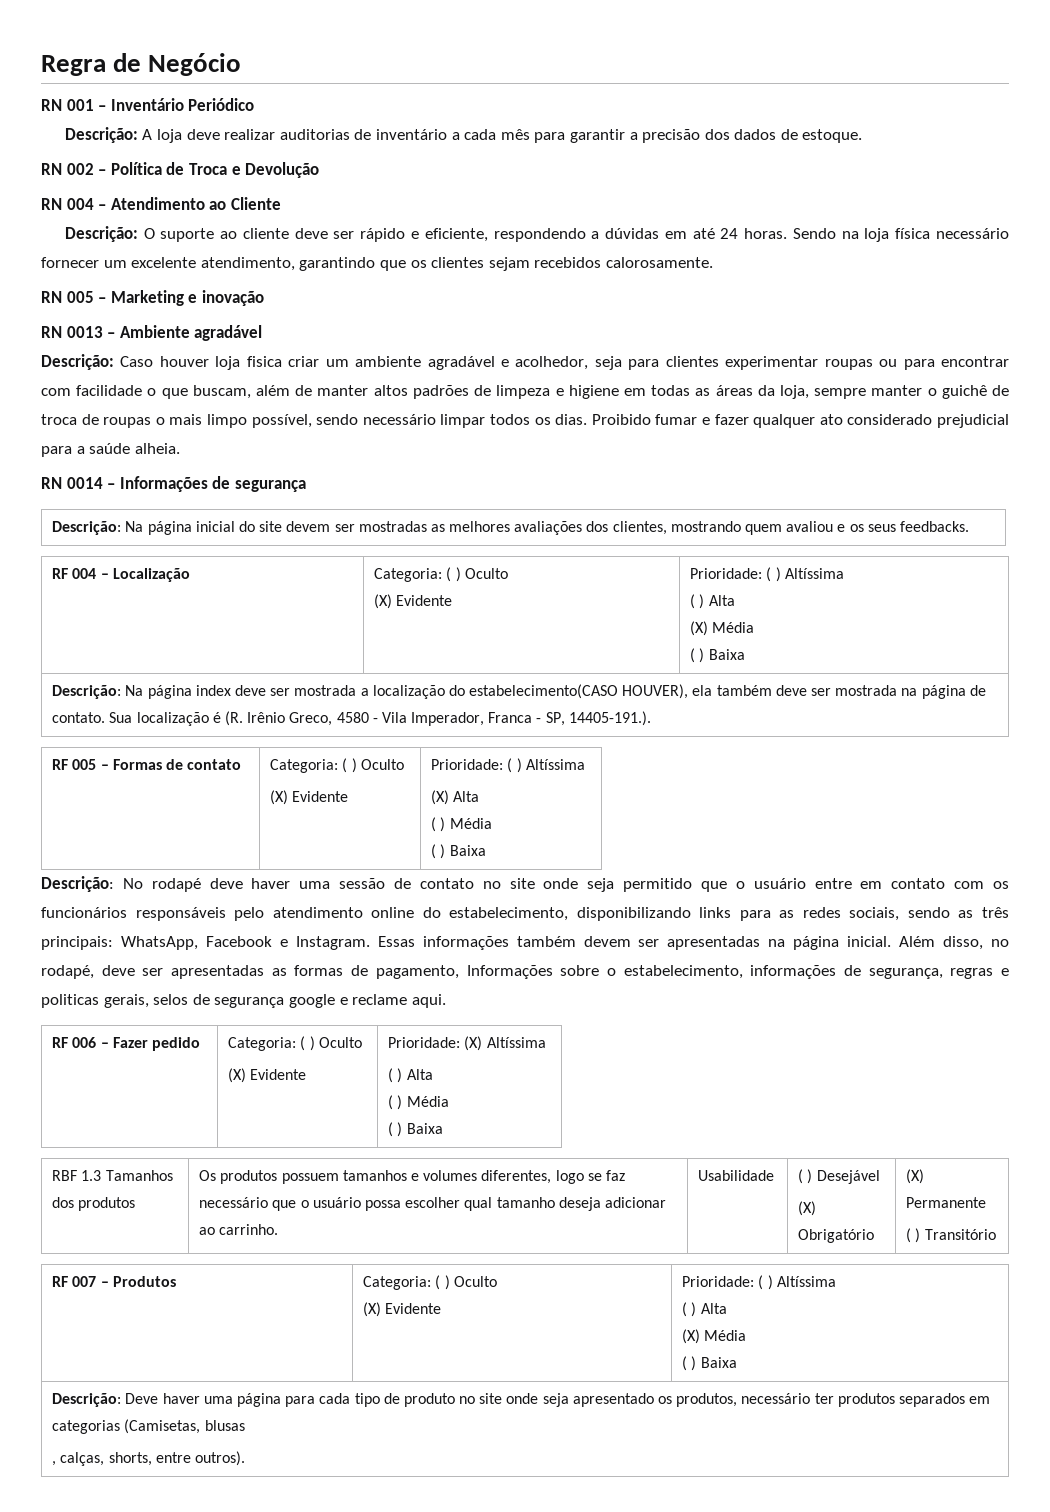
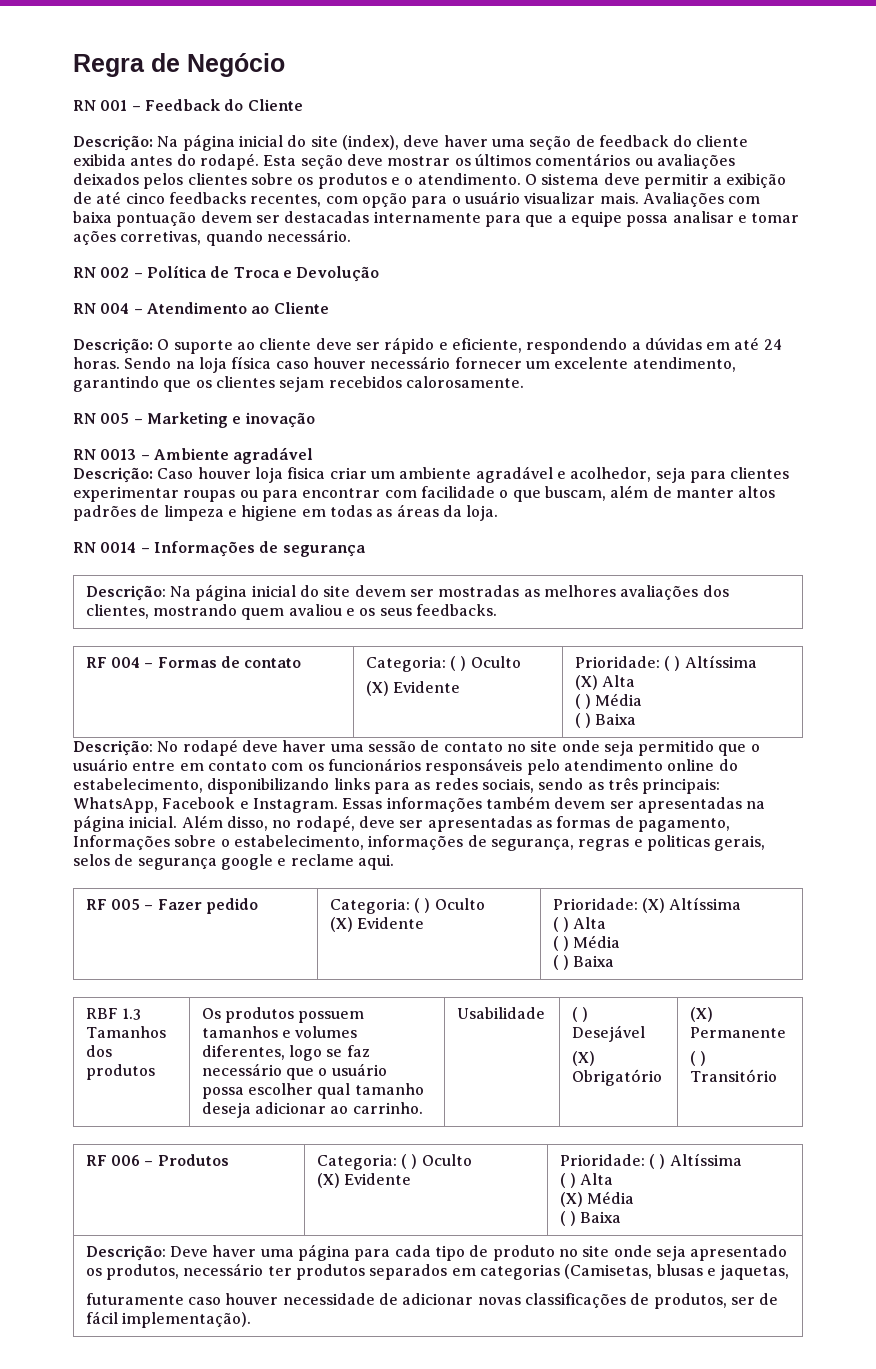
- RN 001 – Inventário Periódico
- Descrição: A loja deve realizar auditorias de inventário a cada mês para garantir a precisão dos dados de estoque.
+ RN 001 – Feedback do Cliente
+ Descrição: Na página inicial do site (index), deve haver uma seção de feedback do cliente exibida antes do rodapé. Esta seção deve mostrar os últimos comentários ou avaliações deixados pelos clientes sobre os produtos e o atendimento. O sistema deve permitir a exibição de até cinco feedbacks recentes, com opção para o usuário visualizar mais. Avaliações com baixa pontuação devem ser destacadas internamente para que a equipe possa analisar e tomar ações corretivas, quando necessário.
- Sendo na loja física necessário fornecer um excelente atendimento, garantindo que os clientes sejam recebidos calorosamente.
+ Sendo na loja física caso houver necessário fornecer um excelente atendimento, garantindo que os clientes sejam recebidos calorosamente.
- Descrição: Caso houver loja fisica criar um ambiente agradável e acolhedor, seja para clientes experimentar roupas ou para encontrar com facilidade o que buscam, além de manter altos padrões de limpeza e higiene em todas as áreas da loja, sempre manter o guichê de troca de roupas o mais limpo possível, sendo necessário limpar todos os dias. Proibido fumar e fazer qualquer ato considerado prejudicial para a saúde alheia.
+ Descrição: Caso houver loja fisica criar um ambiente agradável e acolhedor, seja para clientes experimentar roupas ou para encontrar com facilidade o que buscam, além de manter altos padrões de limpeza e higiene em todas as áreas da loja.
- RF 004 – Localização | Categoria: ( ) Oculto
- (X) Evidente | Prioridade: ( ) Altíssima
- ( ) Alta
- (X) Média
- ( ) Baixa
- Descrição: Na página index deve ser mostrada a localização do estabelecimento(CASO HOUVER), ela também deve ser mostrada na página de contato. Sua localização é (R. Irênio Greco, 4580 - Vila Imperador, Franca - SP, 14405-191.).
- RF 005 – Formas de contato | Categoria: ( ) Oculto
+ RF 004 – Formas de contato | Categoria: ( ) Oculto
- RF 006 – Fazer pedido | Categoria: ( ) Oculto
+ RF 005 – Fazer pedido | Categoria: ( ) Oculto
- RF 007 – Produtos | Categoria: ( ) Oculto
+ RF 006 – Produtos | Categoria: ( ) Oculto
- Descrição: Deve haver uma página para cada tipo de produto no site onde seja apresentado os produtos, necessário ter produtos separados em categorias (Camisetas, blusas
- , calças, shorts, entre outros).
+ Descrição: Deve haver uma página para cada tipo de produto no site onde seja apresentado os produtos, necessário ter produtos separados em categorias (Camisetas, blusas e jaquetas,
+ futuramente caso houver necessidade de adicionar novas classificações de produtos, ser de fácil implementação).

